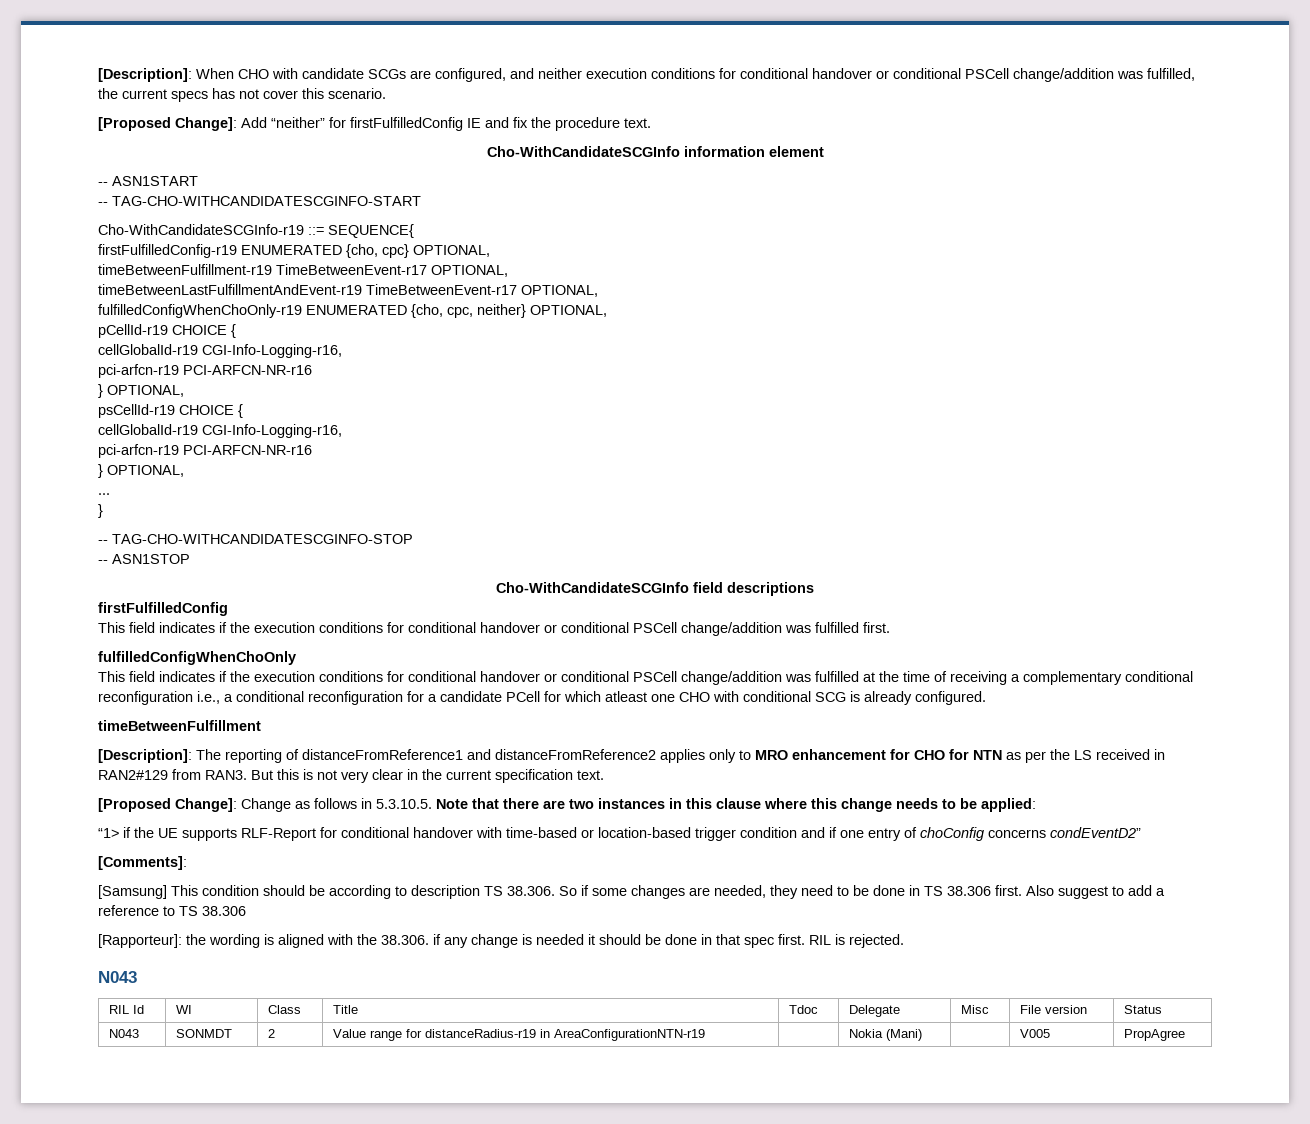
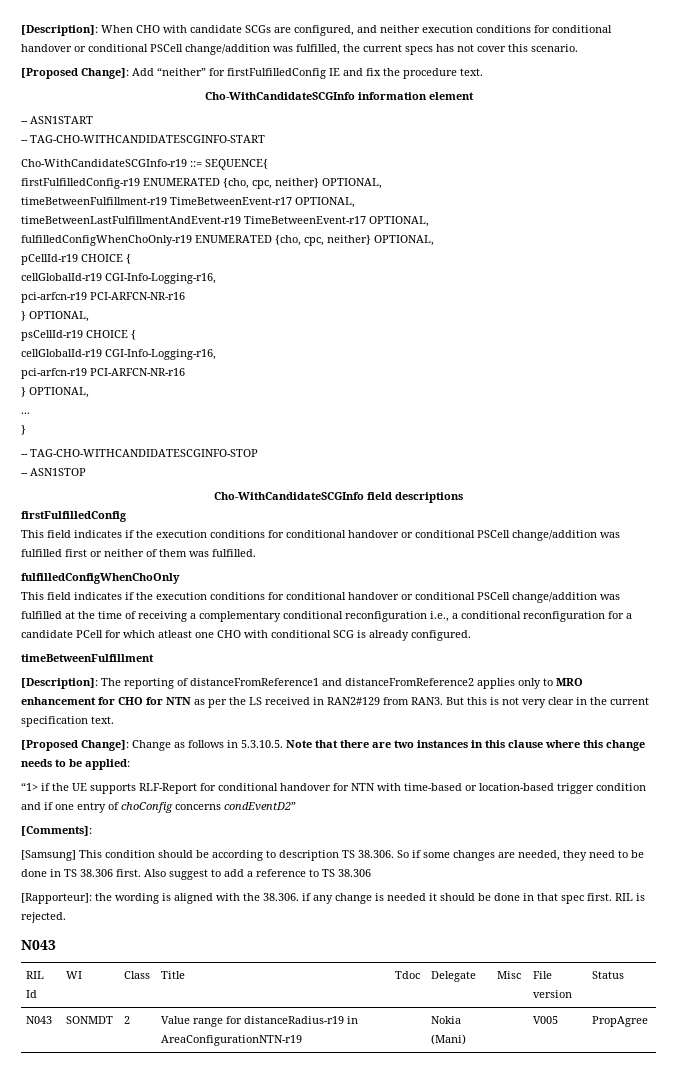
- firstFulfilledConfig-r19 ENUMERATED {cho, cpc} OPTIONAL,
+ firstFulfilledConfig-r19 ENUMERATED {cho, cpc, neither} OPTIONAL,
- This field indicates if the execution conditions for conditional handover or conditional PSCell change/addition was fulfilled first.
+ This field indicates if the execution conditions for conditional handover or conditional PSCell change/addition was fulfilled first or neither of them was fulfilled.
- “1> if the UE supports RLF-Report for conditional handover with time-based or location-based trigger condition and if one entry of choConfig concerns condEventD2”
+ “1> if the UE supports RLF-Report for conditional handover for NTN with time-based or location-based trigger condition and if one entry of choConfig concerns condEventD2”

